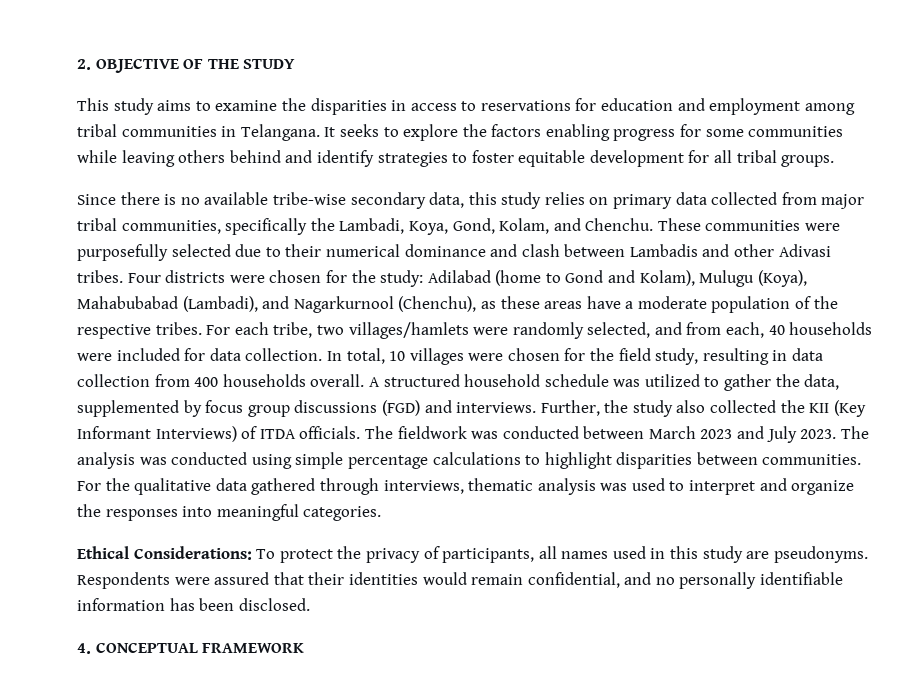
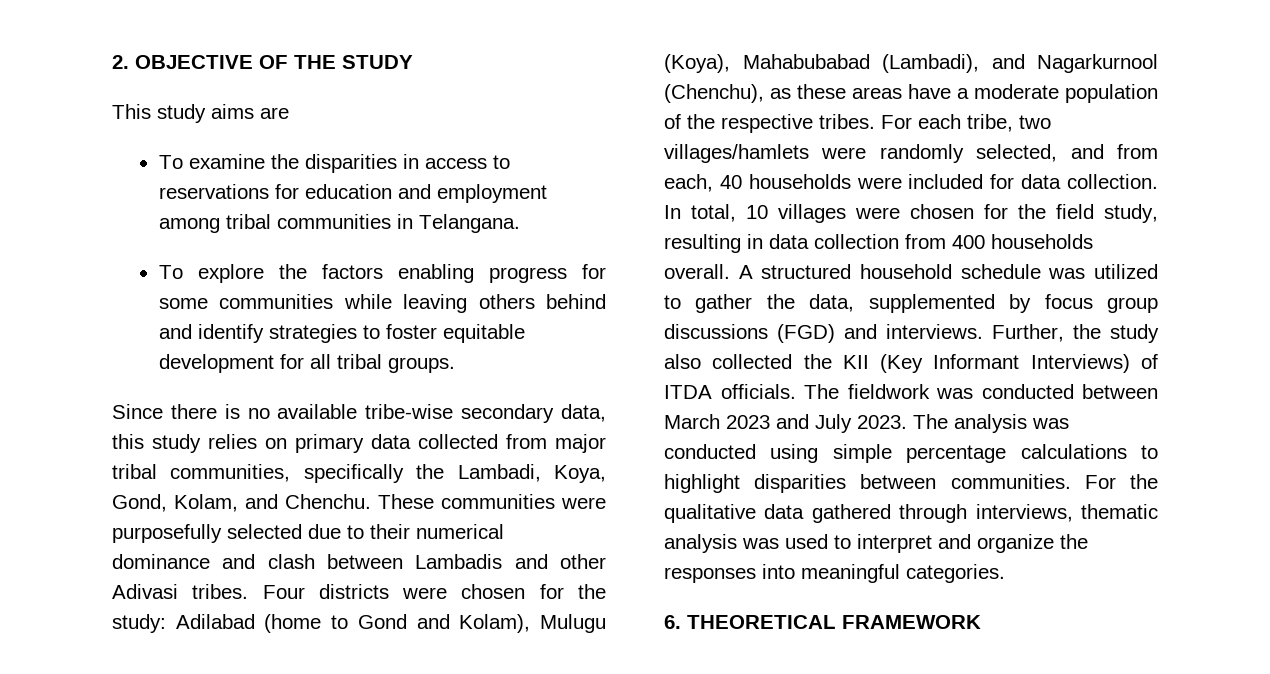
- This study aims to examine the disparities in access to reservations for education and employment among tribal communities in Telangana. It seeks to explore the factors enabling progress for some communities while leaving others behind and identify strategies to foster equitable development for all tribal groups.
+ This study aims are
+ To examine the disparities in access to reservations for education and employment among tribal communities in Telangana.
+ To explore the factors enabling progress for some communities while leaving others behind and identify strategies to foster equitable development for all tribal groups.
- Ethical Considerations: To protect the privacy of participants, all names used in this study are pseudonyms. Respondents were assured that their identities would remain confidential, and no personally identifiable information has been disclosed.
- 4. CONCEPTUAL FRAMEWORK
+ 6. THEORETICAL FRAMEWORK

